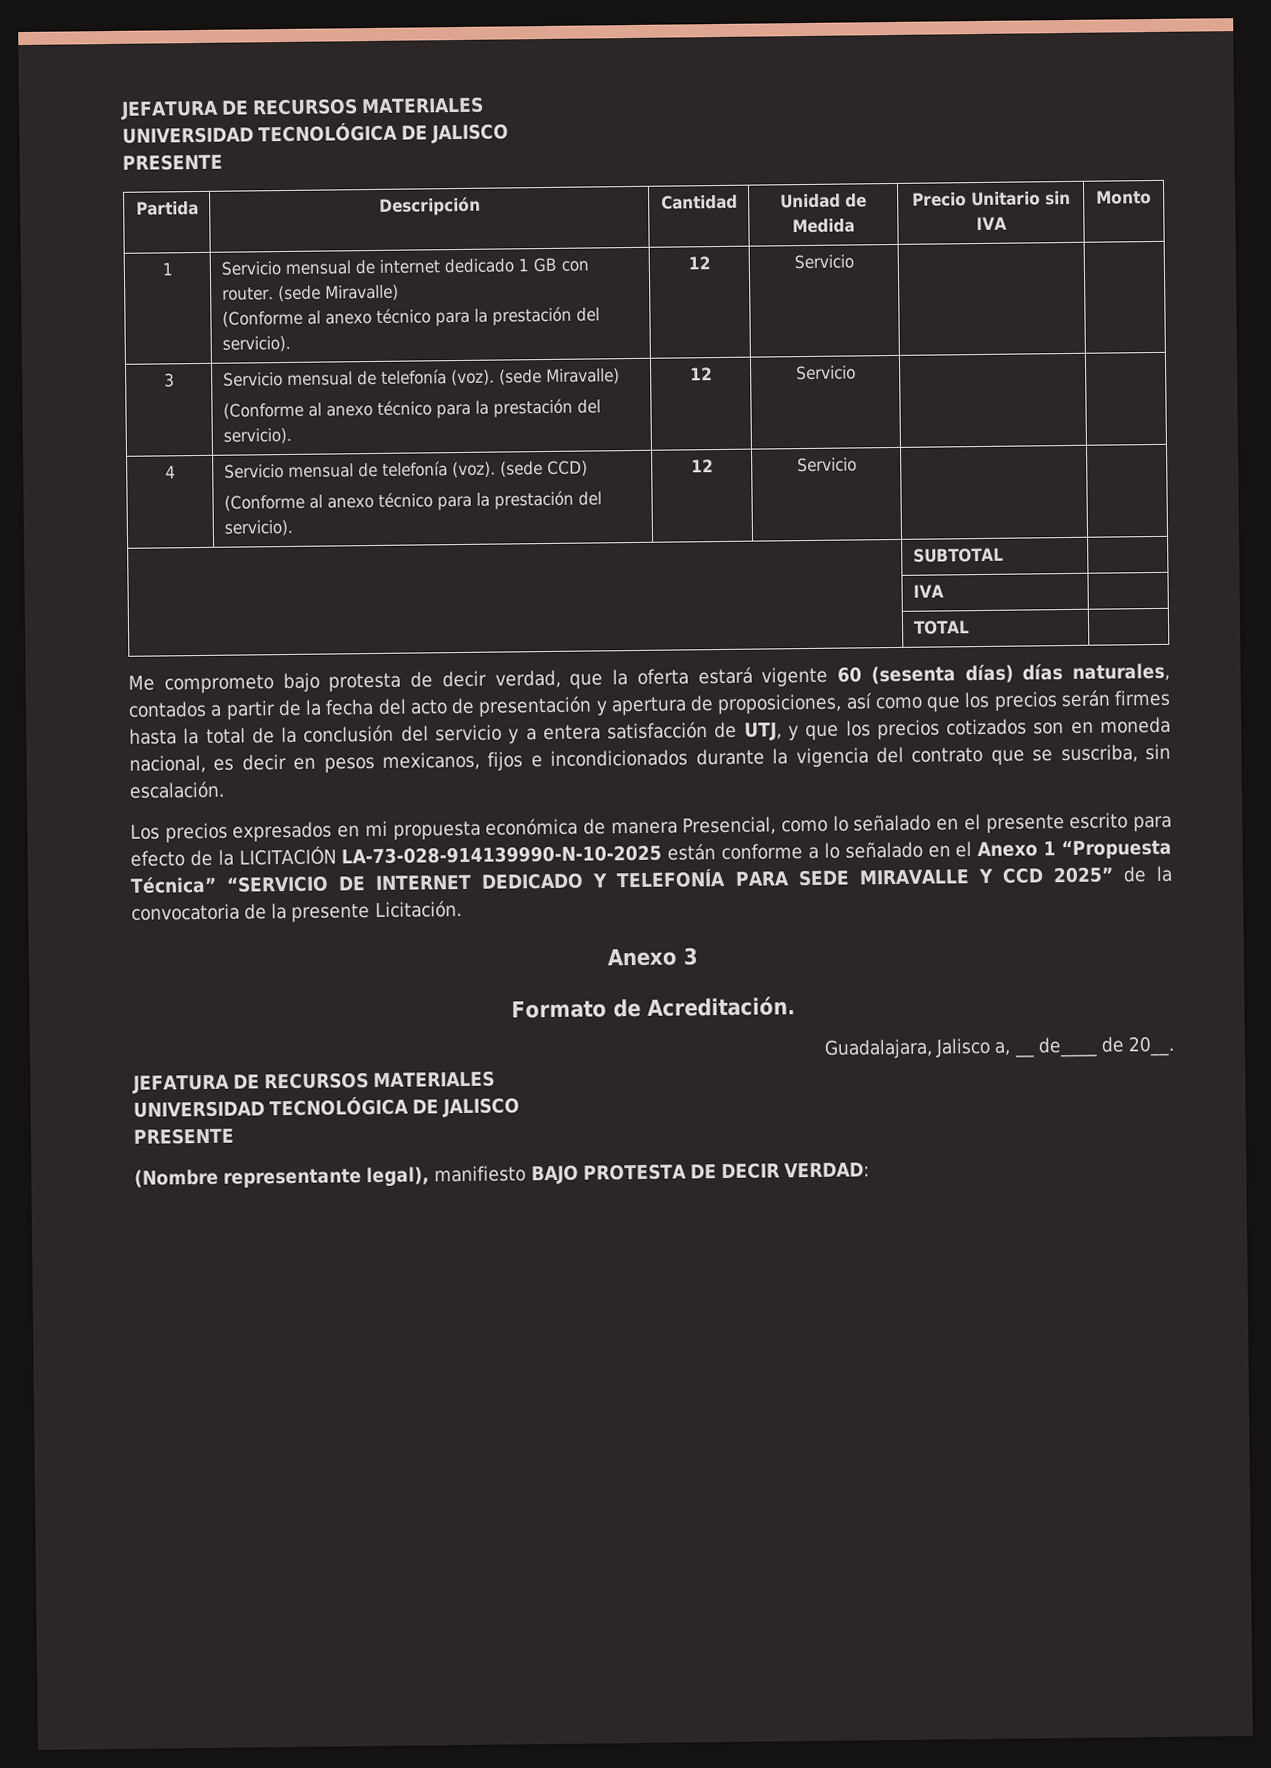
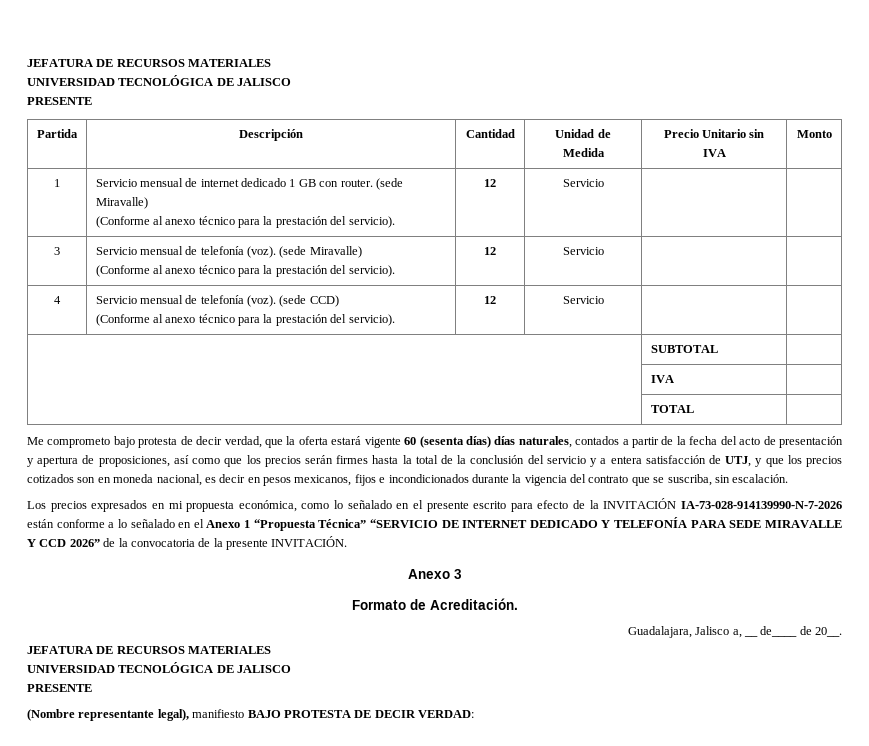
- Los precios expresados en mi propuesta económica de manera Presencial, como lo señalado en el presente escrito para efecto de la LICITACIÓN LA-73-028-914139990-N-10-2025 están conforme a lo señalado en el Anexo 1 “Propuesta Técnica” “SERVICIO DE INTERNET DEDICADO Y TELEFONÍA PARA SEDE MIRAVALLE Y CCD 2025” de la convocatoria de la presente Licitación.
+ Los precios expresados en mi propuesta económica, como lo señalado en el presente escrito para efecto de la INVITACIÓN IA-73-028-914139990-N-7-2026 están conforme a lo señalado en el Anexo 1 “Propuesta Técnica” “SERVICIO DE INTERNET DEDICADO Y TELEFONÍA PARA SEDE MIRAVALLE Y CCD 2026” de la convocatoria de la presente INVITACIÓN.

